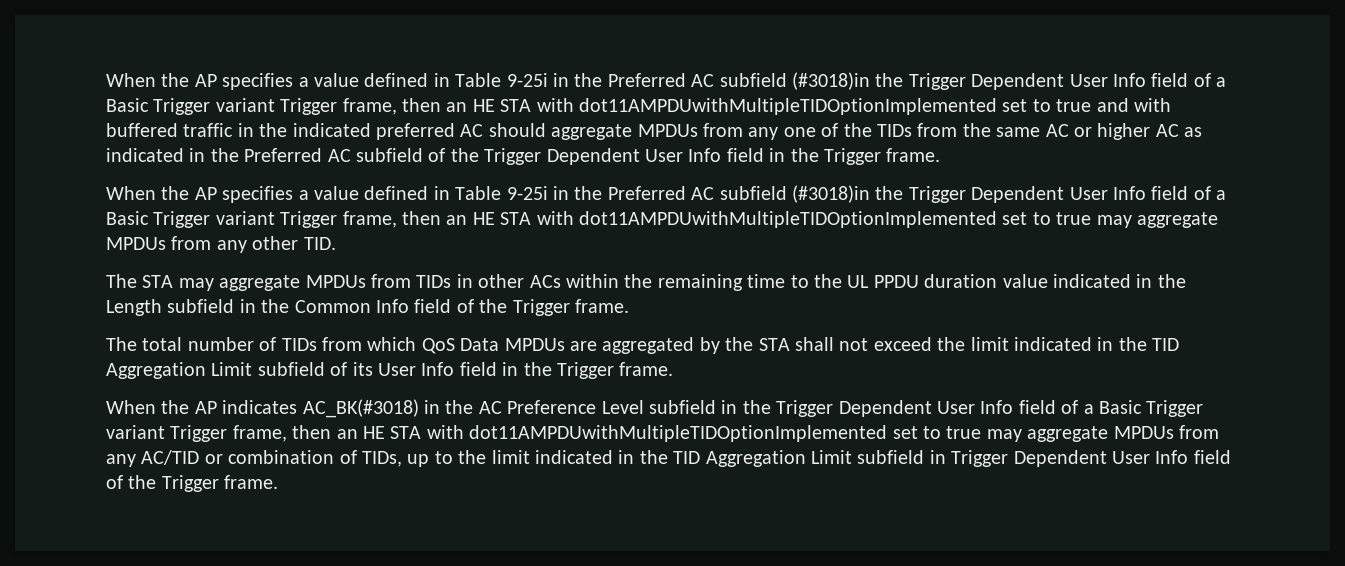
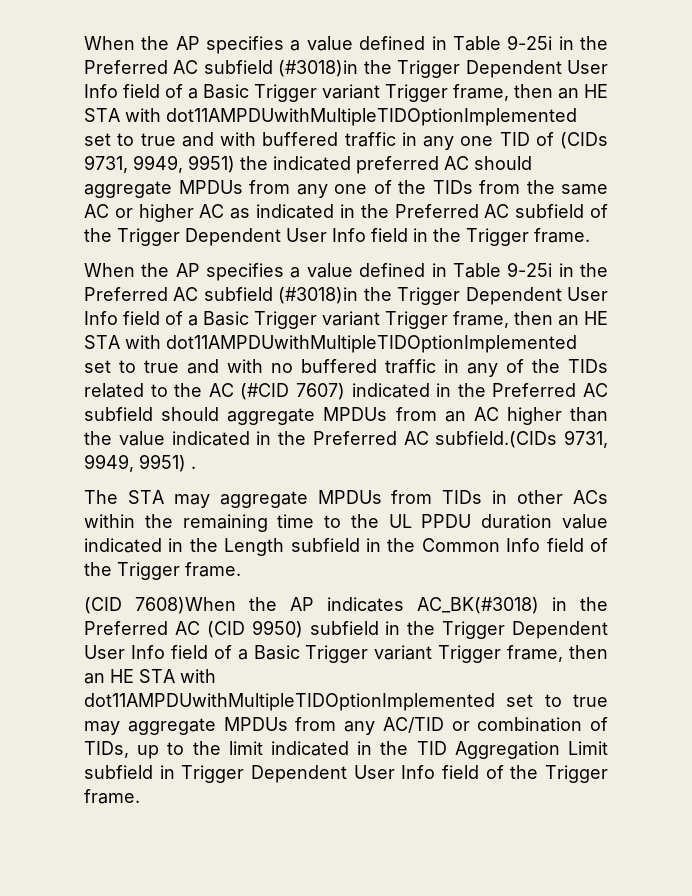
- When the AP specifies a value defined in Table 9-25i in the Preferred AC subfield (#3018)in the Trigger Dependent User Info field of a Basic Trigger variant Trigger frame, then an HE STA with dot11AMPDUwithMultipleTIDOptionImplemented set to true and with buffered traffic in the indicated preferred AC should aggregate MPDUs from any one of the TIDs from the same AC or higher AC as indicated in the Preferred AC subfield of the Trigger Dependent User Info field in the Trigger frame.
+ When the AP specifies a value defined in Table 9-25i in the Preferred AC subfield (#3018)in the Trigger Dependent User Info field of a Basic Trigger variant Trigger frame, then an HE STA with dot11AMPDUwithMultipleTIDOptionImplemented set to true and with buffered traffic in any one TID of (CIDs 9731, 9949, 9951) the indicated preferred AC should aggregate MPDUs from any one of the TIDs from the same AC or higher AC as indicated in the Preferred AC subfield of the Trigger Dependent User Info field in the Trigger frame.
- When the AP specifies a value defined in Table 9-25i in the Preferred AC subfield (#3018)in the Trigger Dependent User Info field of a Basic Trigger variant Trigger frame, then an HE STA with dot11AMPDUwithMultipleTIDOptionImplemented set to true may aggregate MPDUs from any other TID.
+ When the AP specifies a value defined in Table 9-25i in the Preferred AC subfield (#3018)in the Trigger Dependent User Info field of a Basic Trigger variant Trigger frame, then an HE STA with dot11AMPDUwithMultipleTIDOptionImplemented set to true and with no buffered traffic in any of the TIDs related to the AC (#CID 7607) indicated in the Preferred AC subfield should aggregate MPDUs from an AC higher than the value indicated in the Preferred AC subfield.(CIDs 9731, 9949, 9951) .
- The total number of TIDs from which QoS Data MPDUs are aggregated by the STA shall not exceed the limit indicated in the TID Aggregation Limit subfield of its User Info field in the Trigger frame.
- When the AP indicates AC_BK(#3018) in the AC Preference Level subfield in the Trigger Dependent User Info field of a Basic Trigger variant Trigger frame, then an HE STA with dot11AMPDUwithMultipleTIDOptionImplemented set to true may aggregate MPDUs from any AC/TID or combination of TIDs, up to the limit indicated in the TID Aggregation Limit subfield in Trigger Dependent User Info field of the Trigger frame.
+ (CID 7608)When the AP indicates AC_BK(#3018) in the Preferred AC (CID 9950) subfield in the Trigger Dependent User Info field of a Basic Trigger variant Trigger frame, then an HE STA with dot11AMPDUwithMultipleTIDOptionImplemented set to true may aggregate MPDUs from any AC/TID or combination of TIDs, up to the limit indicated in the TID Aggregation Limit subfield in Trigger Dependent User Info field of the Trigger frame.

